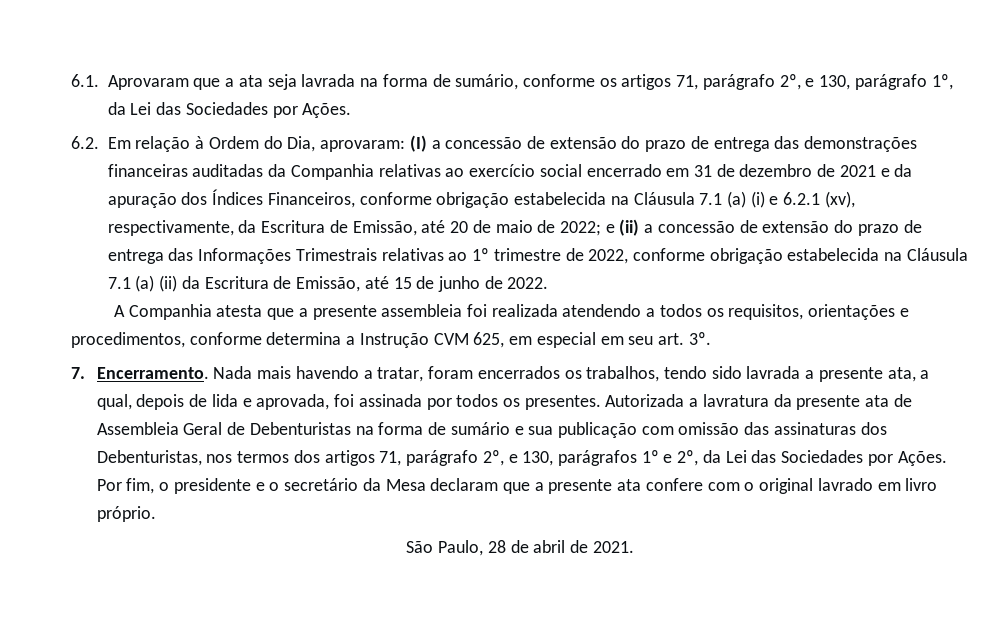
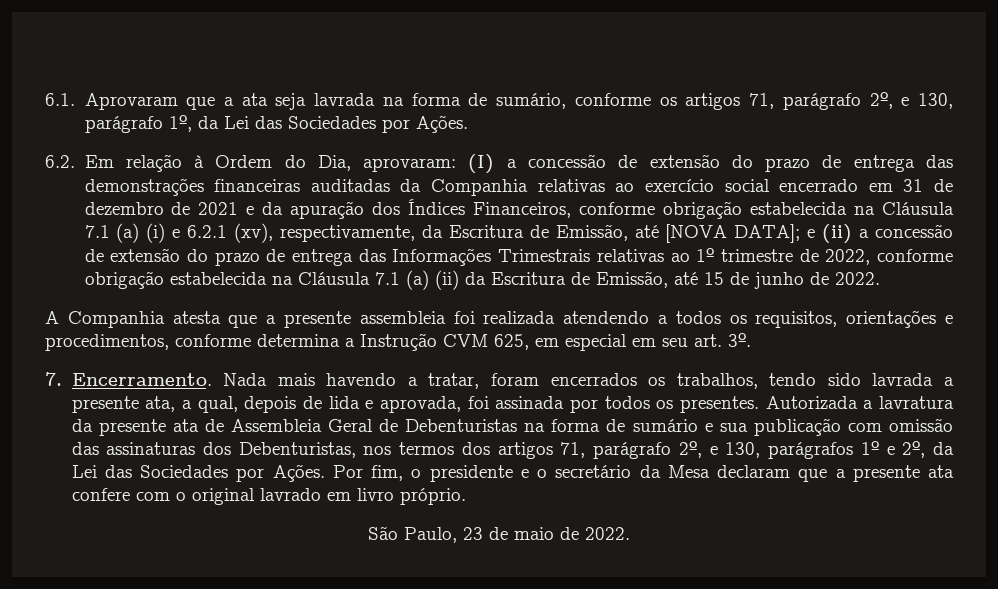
- (I) a concessão de extensão do prazo de entrega das demonstrações financeiras auditadas da Companhia relativas ao exercício social encerrado em 31 de dezembro de 2021 e da apuração dos Índices Financeiros, conforme obrigação estabelecida na Cláusula 7.1 (a) (i) e 6.2.1 (xv), respectivamente, da Escritura de Emissão, até 20 de maio de 2022;
+ (I) a concessão de extensão do prazo de entrega das demonstrações financeiras auditadas da Companhia relativas ao exercício social encerrado em 31 de dezembro de 2021 e da apuração dos Índices Financeiros, conforme obrigação estabelecida na Cláusula 7.1 (a) (i) e 6.2.1 (xv), respectivamente, da Escritura de Emissão, até [NOVA DATA];
- São Paulo, 28 de abril de 2021.
+ São Paulo, 23 de maio de 2022.

